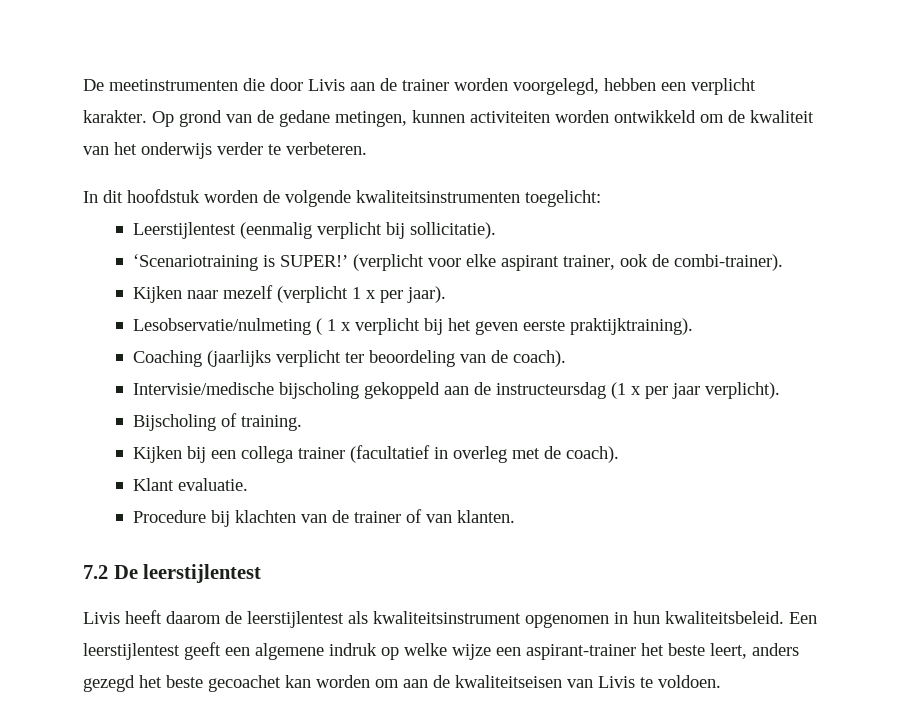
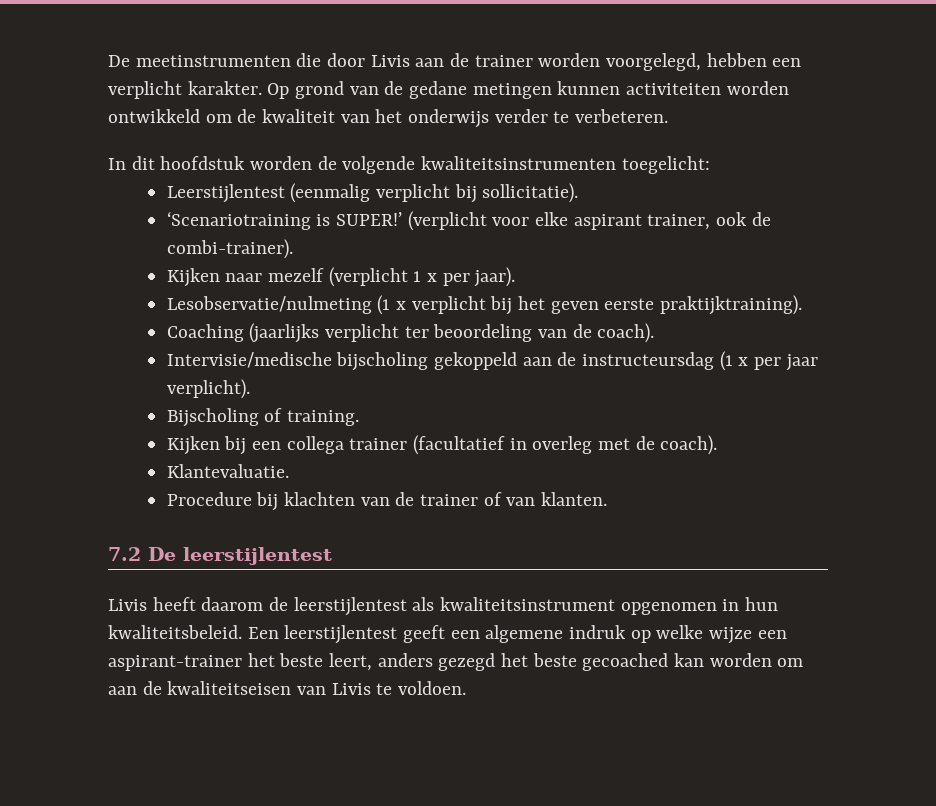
- Op grond van de gedane metingen, kunnen activiteiten worden ontwikkeld om de kwaliteit van het onderwijs verder te verbeteren.
+ Op grond van de gedane metingen kunnen activiteiten worden ontwikkeld om de kwaliteit van het onderwijs verder te verbeteren.
- Lesobservatie/nulmeting ( 1 x verplicht bij het geven eerste praktijktraining).
+ Lesobservatie/nulmeting (1 x verplicht bij het geven eerste praktijktraining).
- Klant evaluatie.
+ Klantevaluatie.
- Een leerstijlentest geeft een algemene indruk op welke wijze een aspirant-trainer het beste leert, anders gezegd het beste gecoachet kan worden om aan de kwaliteitseisen van Livis te voldoen.
+ Een leerstijlentest geeft een algemene indruk op welke wijze een aspirant-trainer het beste leert, anders gezegd het beste gecoached kan worden om aan de kwaliteitseisen van Livis te voldoen.

